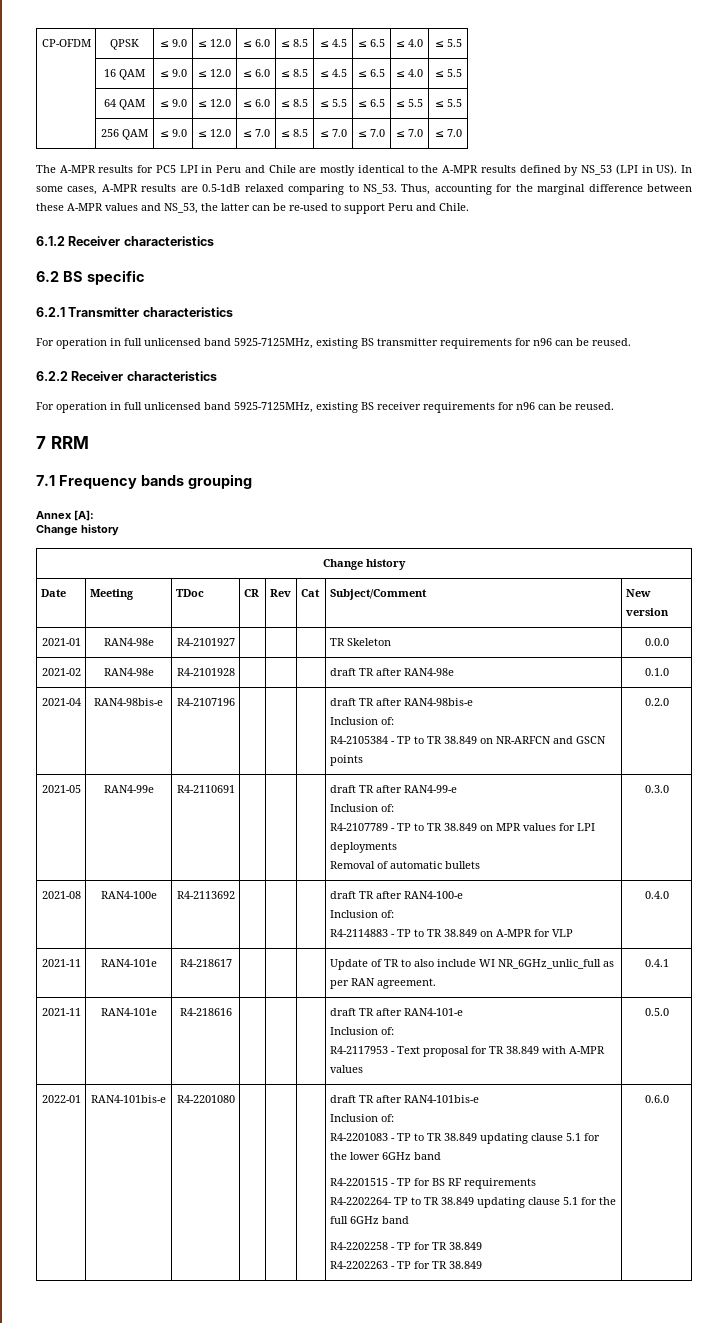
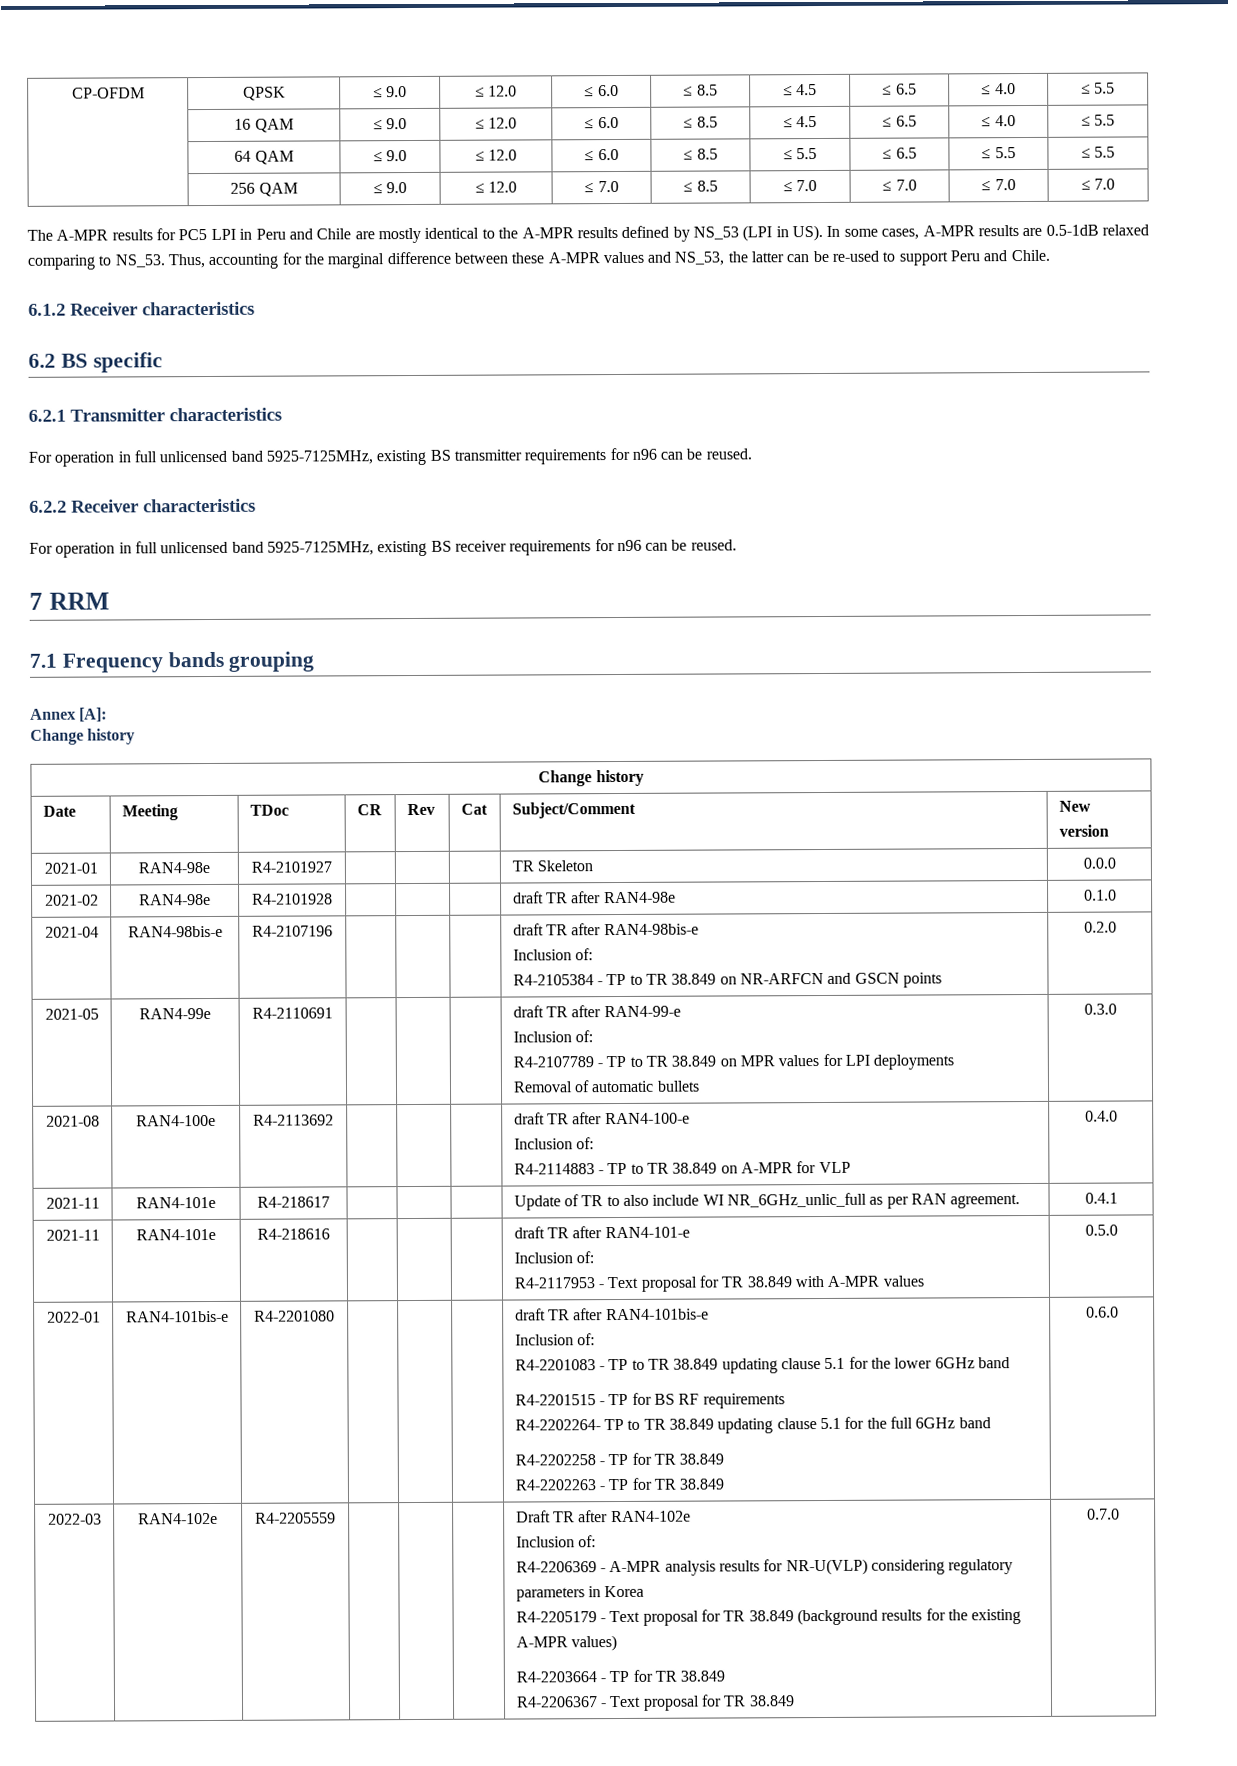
+ 2022-03 | RAN4-102e | R4-2205559 | | | | Draft TR after RAN4-102e
+ Inclusion of:
+ R4-2206369 - A-MPR analysis results for NR-U(VLP) considering regulatory parameters in Korea
+ R4-2205179 - Text proposal for TR 38.849 (background results for the existing A-MPR values)
+ R4-2203664 - TP for TR 38.849
+ R4-2206367 - Text proposal for TR 38.849 | 0.7.0

